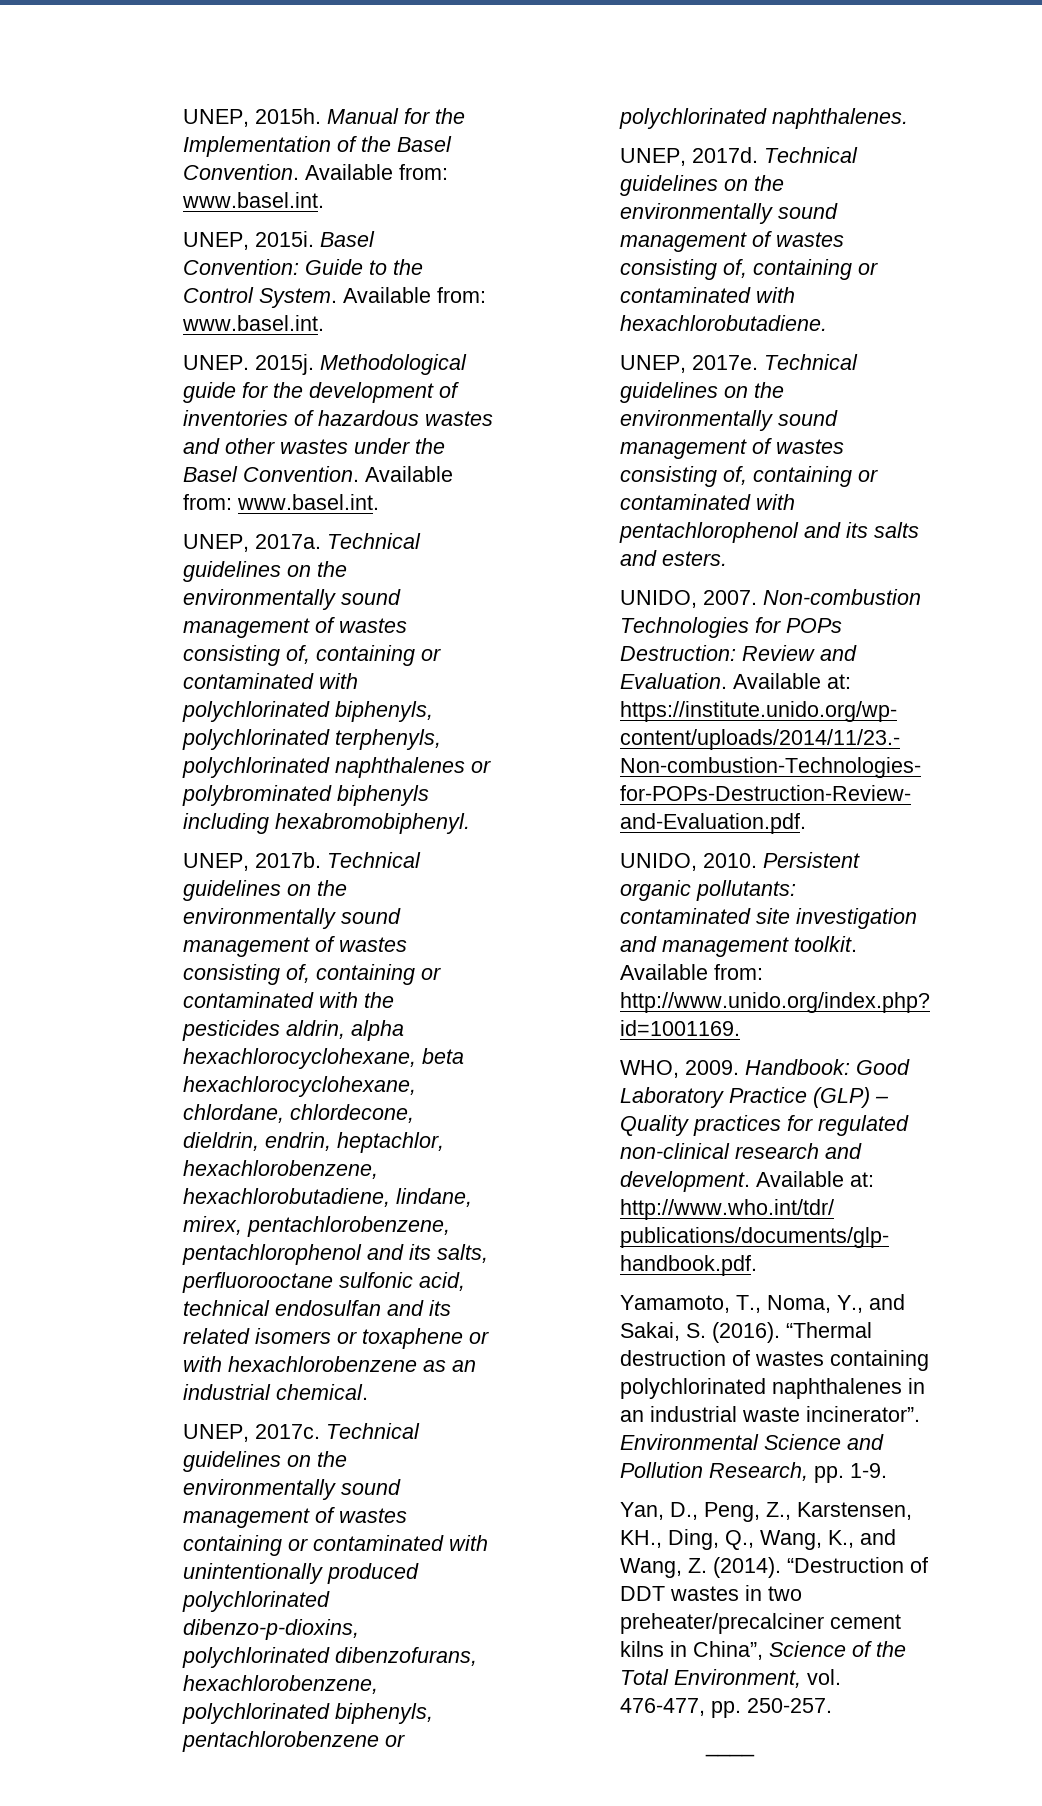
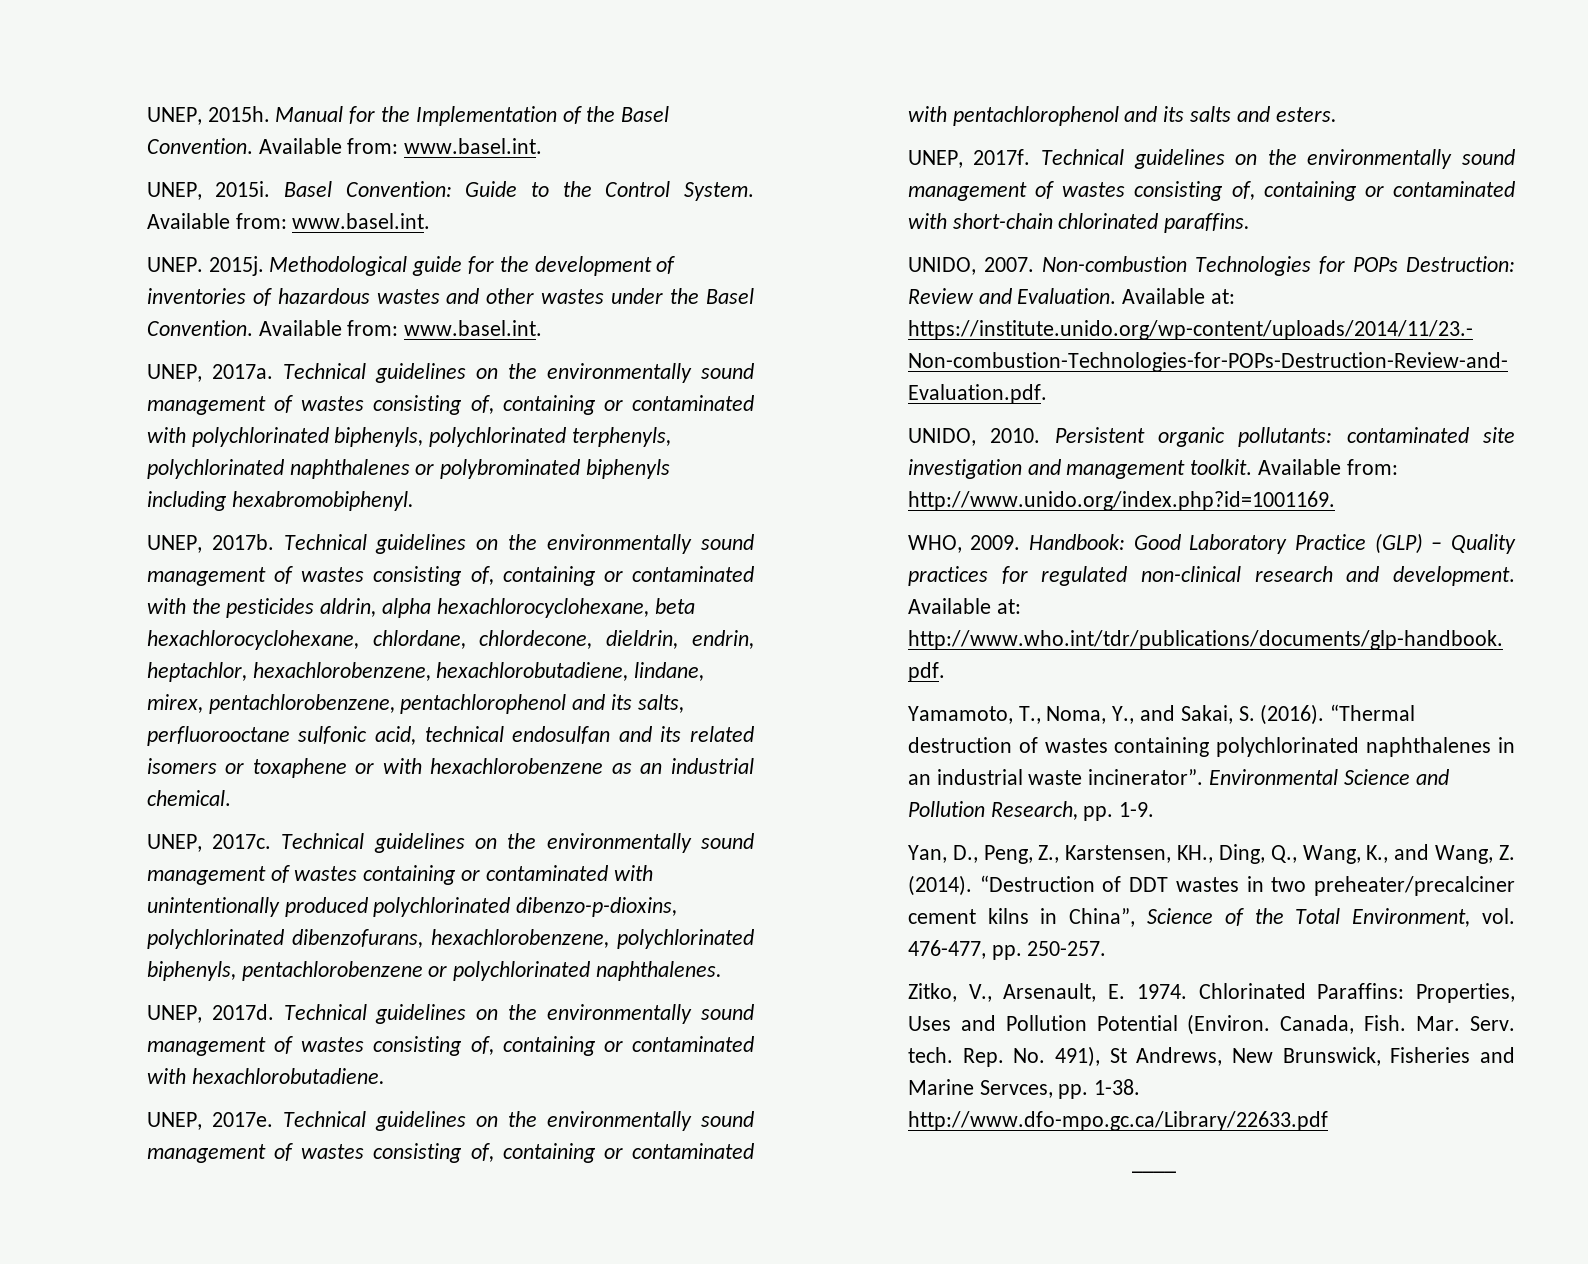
+ UNEP, 2017f. Technical guidelines on the environmentally sound management of wastes consisting of, containing or contaminated with short-chain chlorinated paraffins.
+ Zitko, V., Arsenault, E. 1974. Chlorinated Paraffins: Properties, Uses and Pollution Potential (Environ. Canada, Fish. Mar. Serv. tech. Rep. No. 491), St Andrews, New Brunswick, Fisheries and Marine Servces, pp. 1-38. http://www.dfo-mpo.gc.ca/Library/22633.pdf

